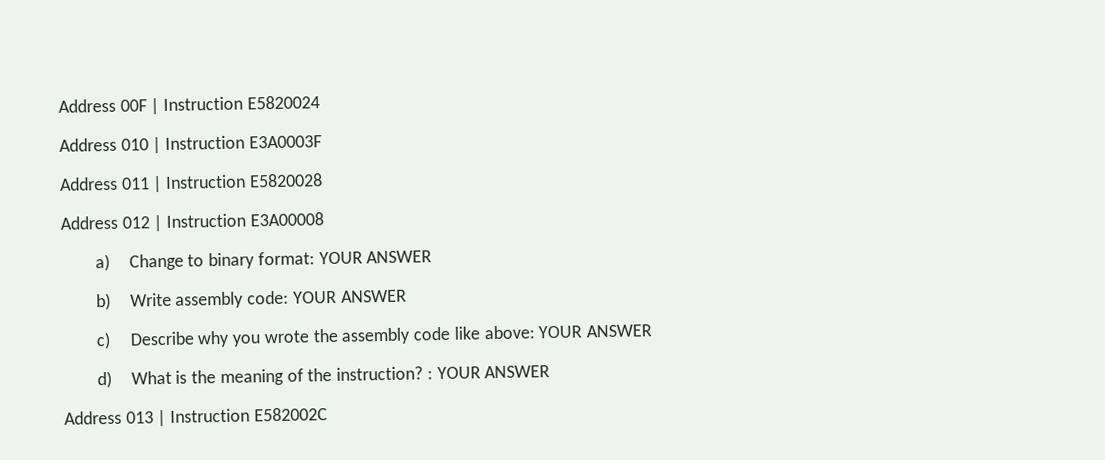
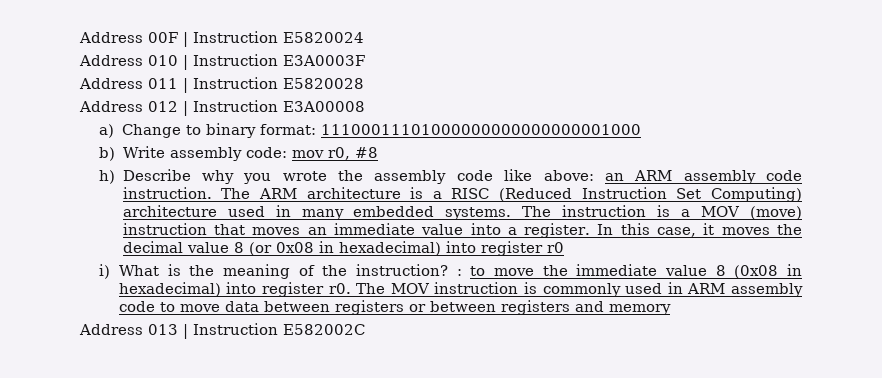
- a) Change to binary format: YOUR ANSWER
+ a) Change to binary format: 11100011101000000000000000001000
- b) Write assembly code: YOUR ANSWER
- c) Describe why you wrote the assembly code like above: YOUR ANSWER
- d) What is the meaning of the instruction? : YOUR ANSWER
+ b) Write assembly code: mov r0, #8
+ h) Describe why you wrote the assembly code like above: an ARM assembly code instruction. The ARM architecture is a RISC (Reduced Instruction Set Computing) architecture used in many embedded systems. The instruction is a MOV (move) instruction that moves an immediate value into a register. In this case, it moves the decimal value 8 (or 0x08 in hexadecimal) into register r0
+ i) What is the meaning of the instruction? : to move the immediate value 8 (0x08 in hexadecimal) into register r0. The MOV instruction is commonly used in ARM assembly code to move data between registers or between registers and memory

